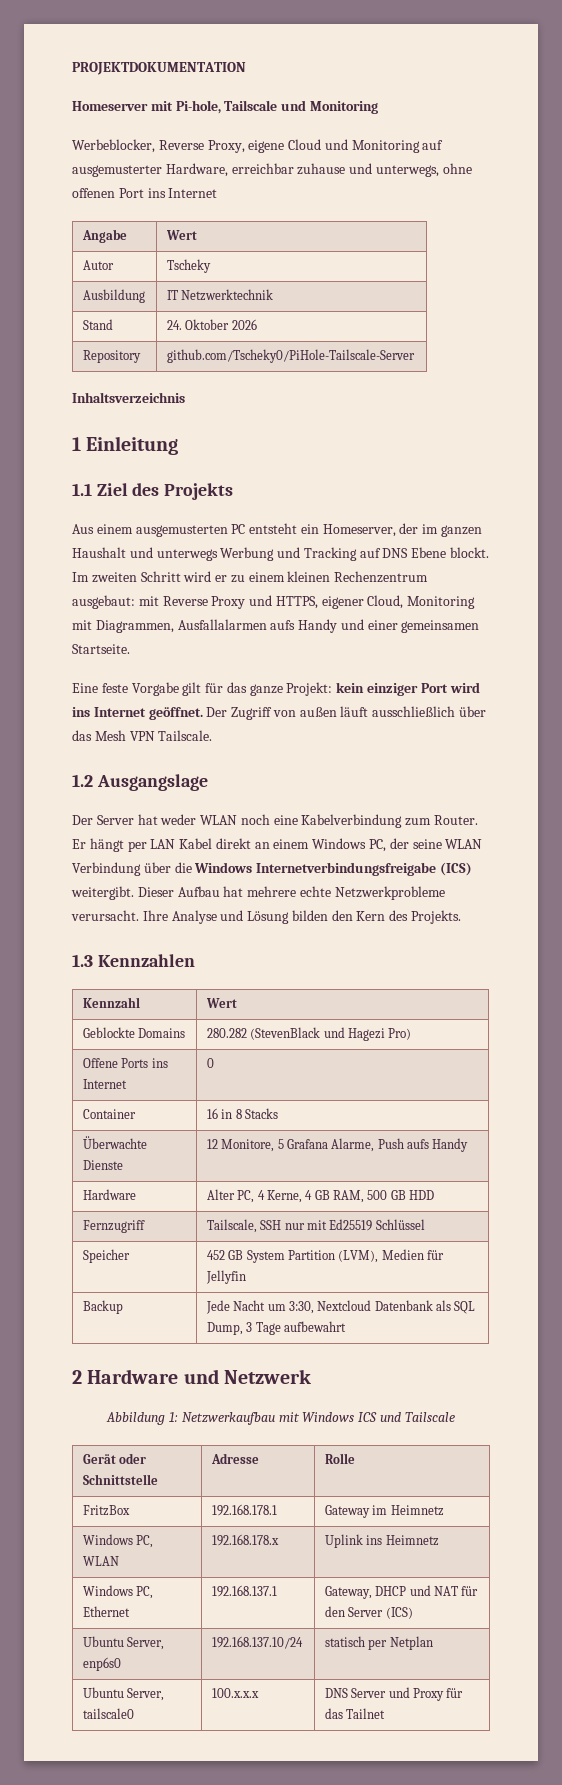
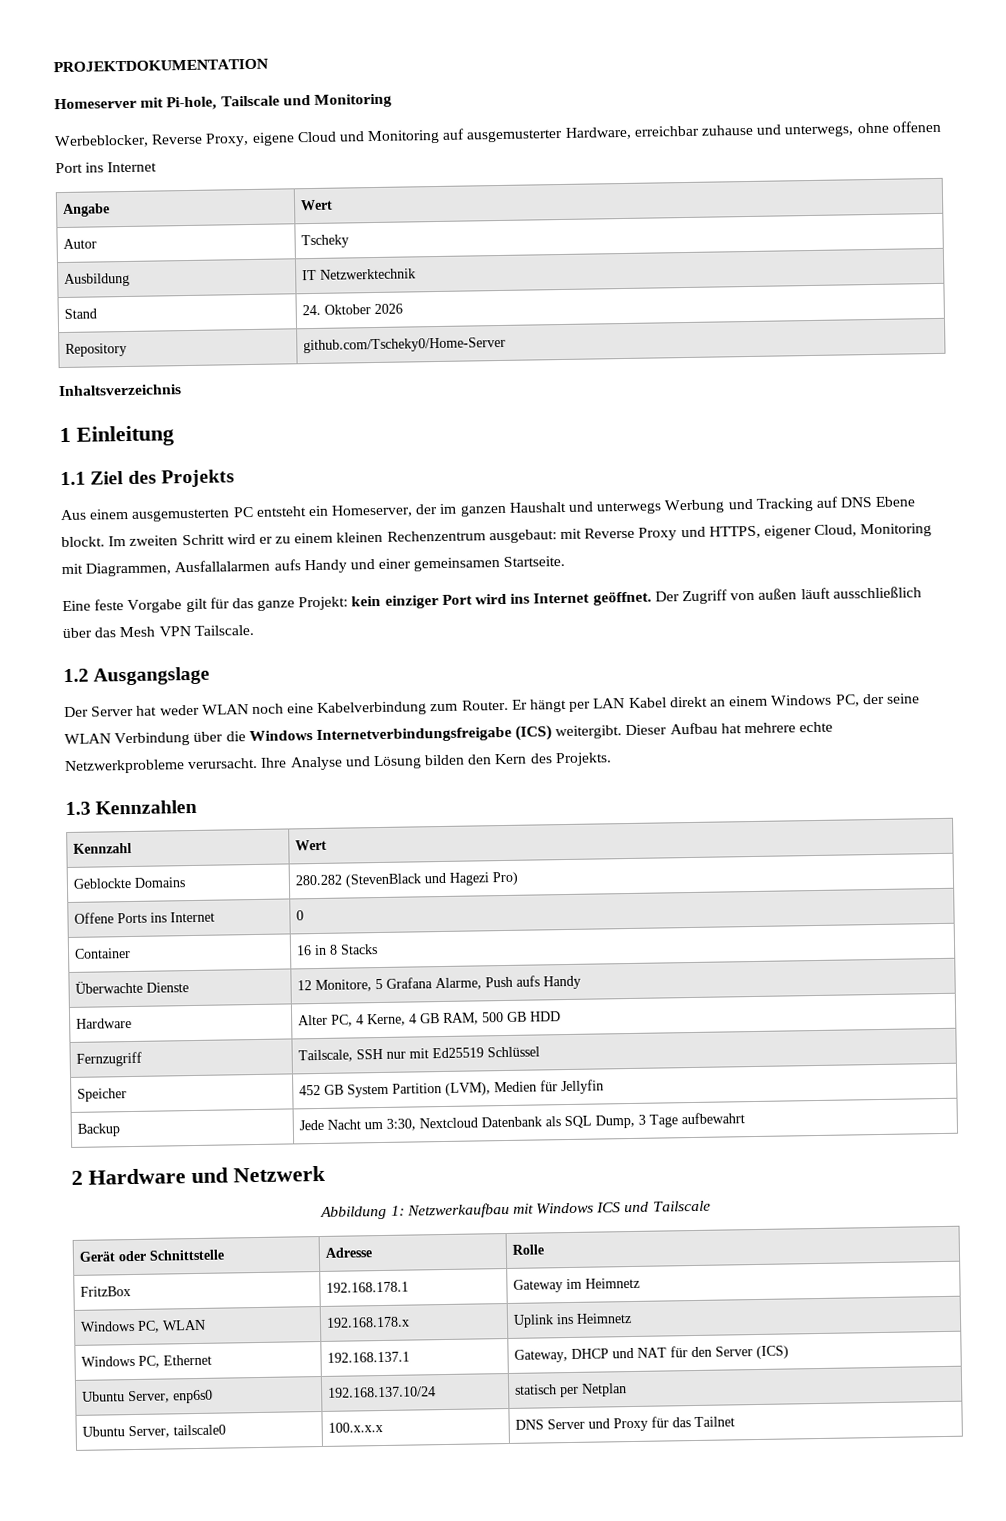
- Repository | github.com/Tscheky0/PiHole-Tailscale-Server
+ Repository | github.com/Tscheky0/Home-Server

